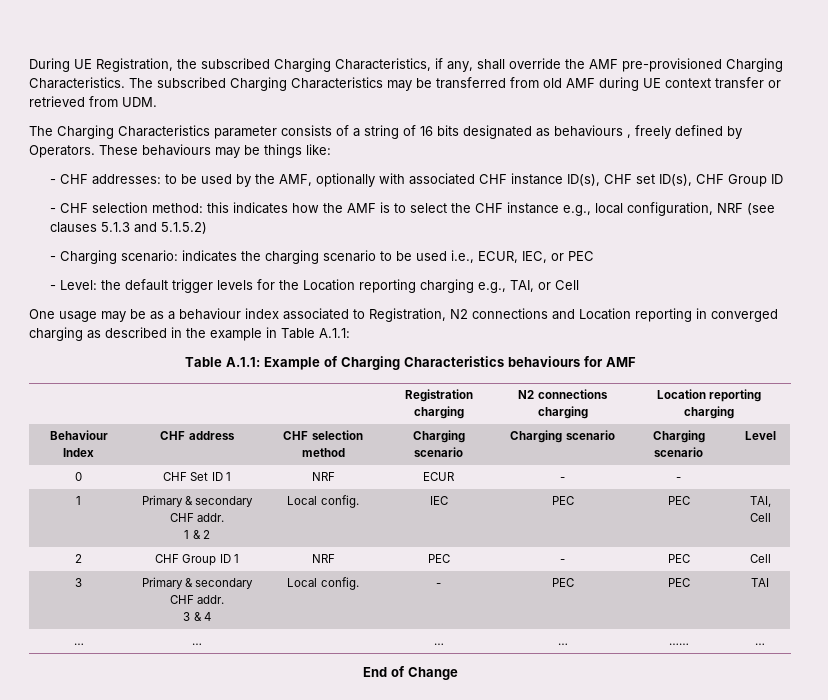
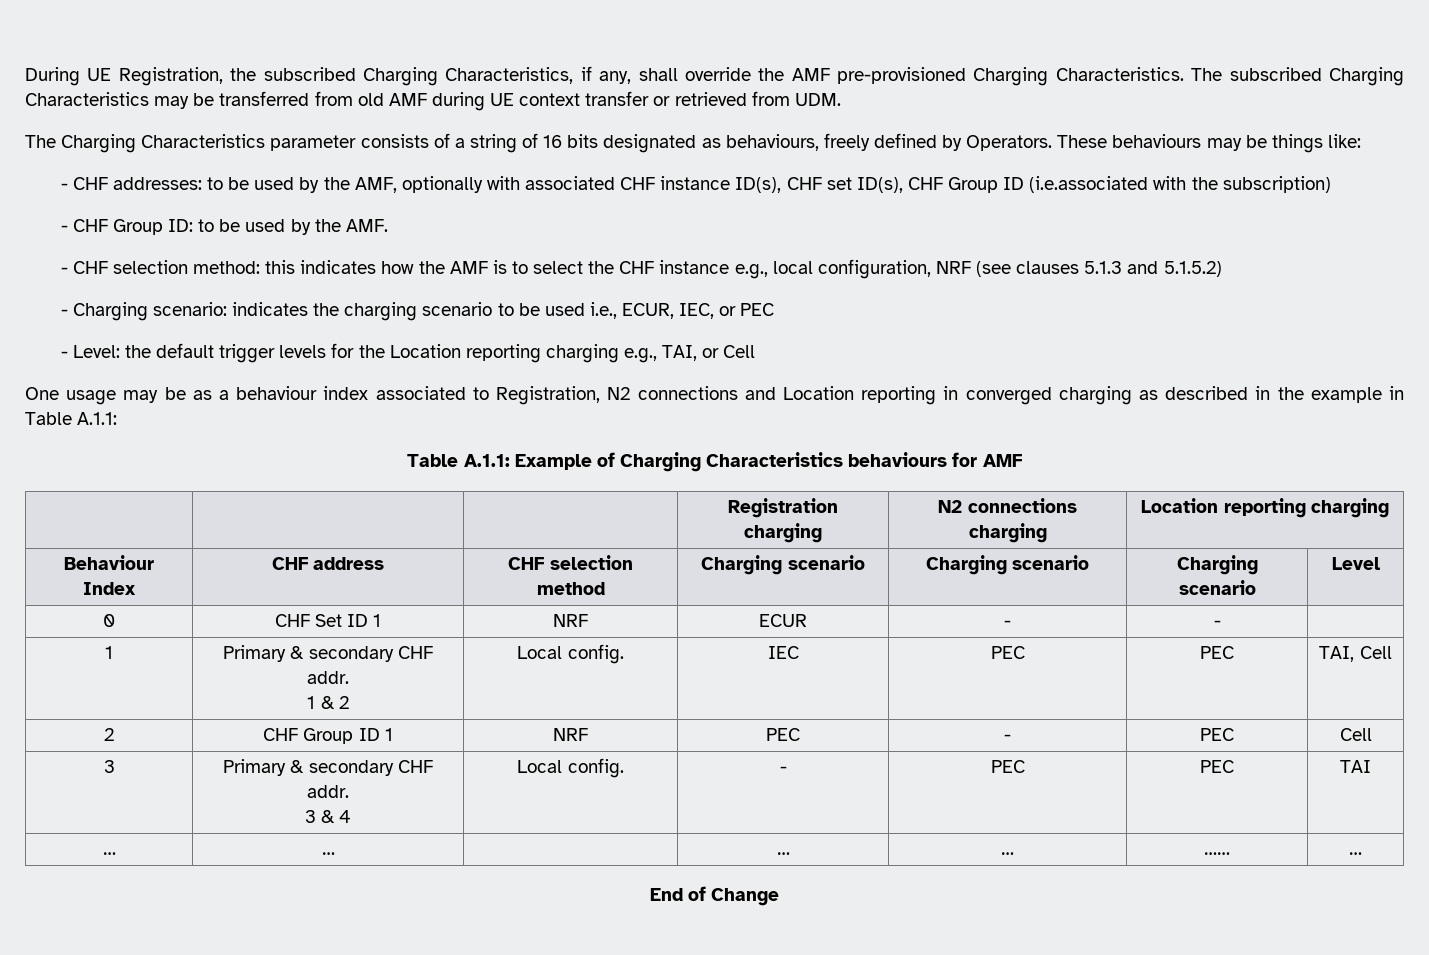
- The Charging Characteristics parameter consists of a string of 16 bits designated as behaviours , freely defined by Operators.
+ The Charging Characteristics parameter consists of a string of 16 bits designated as behaviours, freely defined by Operators.
- - CHF addresses: to be used by the AMF, optionally with associated CHF instance ID(s), CHF set ID(s), CHF Group ID
+ - CHF addresses: to be used by the AMF, optionally with associated CHF instance ID(s), CHF set ID(s), CHF Group ID (i.e.associated with the subscription)
+ - CHF Group ID: to be used by the AMF.

